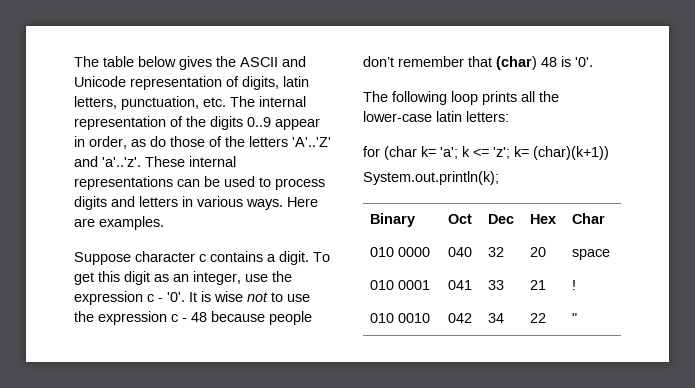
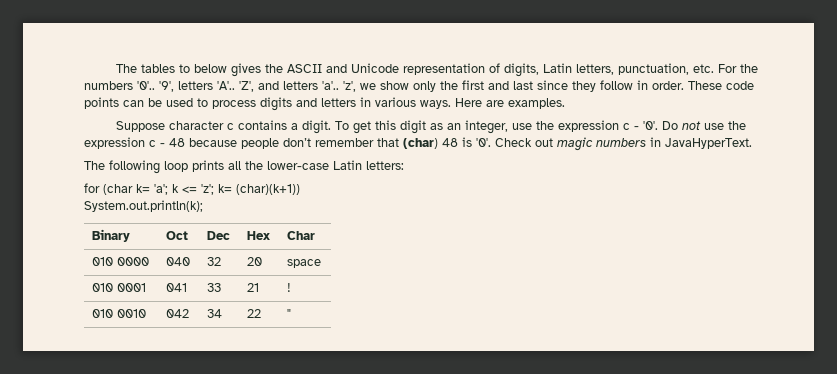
- The table below gives the ASCII and Unicode representation of digits, latin letters, punctuation, etc. The internal representation of the digits 0..9 appear in order, as do those of the letters 'A'..'Z' and 'a'..'z'. These internal representations can be used to process digits and letters in various ways.
+ The tables to below gives the ASCII and Unicode representation of digits, Latin letters, punctuation, etc. For the numbers '0'.. '9', letters 'A'.. 'Z', and letters 'a'.. 'z', we show only the first and last since they follow in order. These code points can be used to process digits and letters in various ways.
- It is wise not to use the expression c - 48 because people don’t remember that (char) 48 is '0'.
+ Do not use the expression c - 48 because people don’t remember that (char) 48 is '0'. Check out magic numbers in JavaHyperText.
- The following loop prints all the lower-case latin letters:
+ The following loop prints all the lower-case Latin letters:

